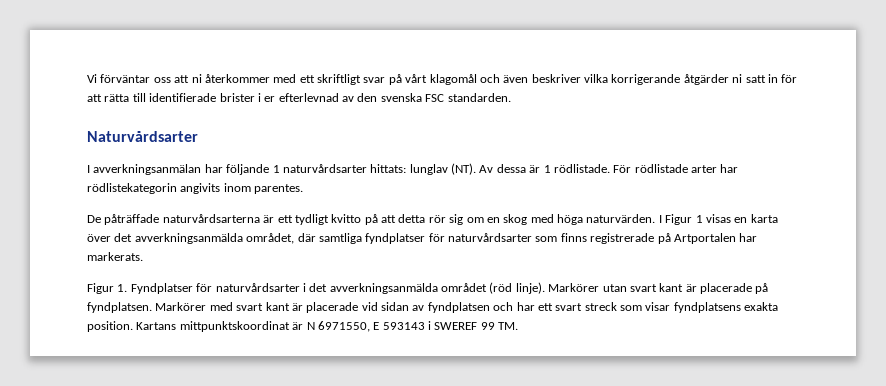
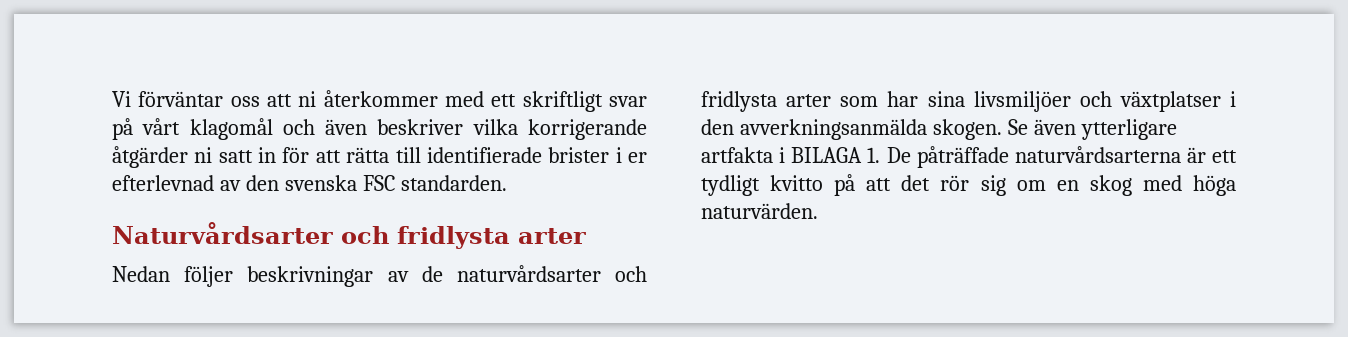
- Naturvårdsarter
- I avverkningsanmälan har följande 1 naturvårdsarter hittats: lunglav (NT). Av dessa är 1 rödlistade. För rödlistade arter har rödlistekategorin angivits inom parentes.
- De påträffade naturvårdsarterna är ett tydligt kvitto på att detta rör sig om en skog med höga naturvärden. I Figur 1 visas en karta över det avverkningsanmälda området, där samtliga fyndplatser för naturvårdsarter som finns registrerade på Artportalen har markerats.
- Figur 1. Fyndplatser för naturvårdsarter i det avverkningsanmälda området (röd linje). Markörer utan svart kant är placerade på fyndplatsen. Markörer med svart kant är placerade vid sidan av fyndplatsen och har ett svart streck som visar fyndplatsens exakta position. Kartans mittpunktskoordinat är N 6971550, E 593143 i SWEREF 99 TM.
+ Naturvårdsarter och fridlysta arter
+ Nedan följer beskrivningar av de naturvårdsarter och fridlysta arter som har sina livsmiljöer och växtplatser i den avverkningsanmälda skogen. Se även ytterligare artfakta i BILAGA 1. De påträffade naturvårdsarterna är ett tydligt kvitto på att det rör sig om en skog med höga naturvärden.

